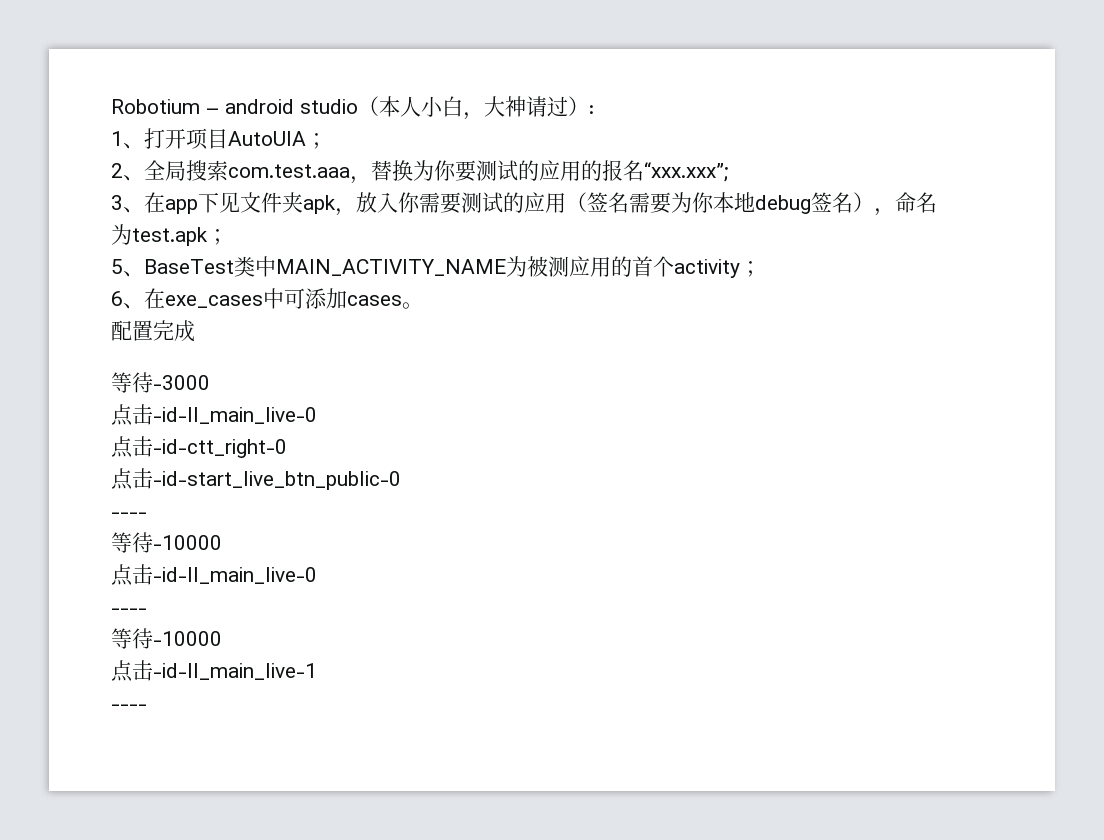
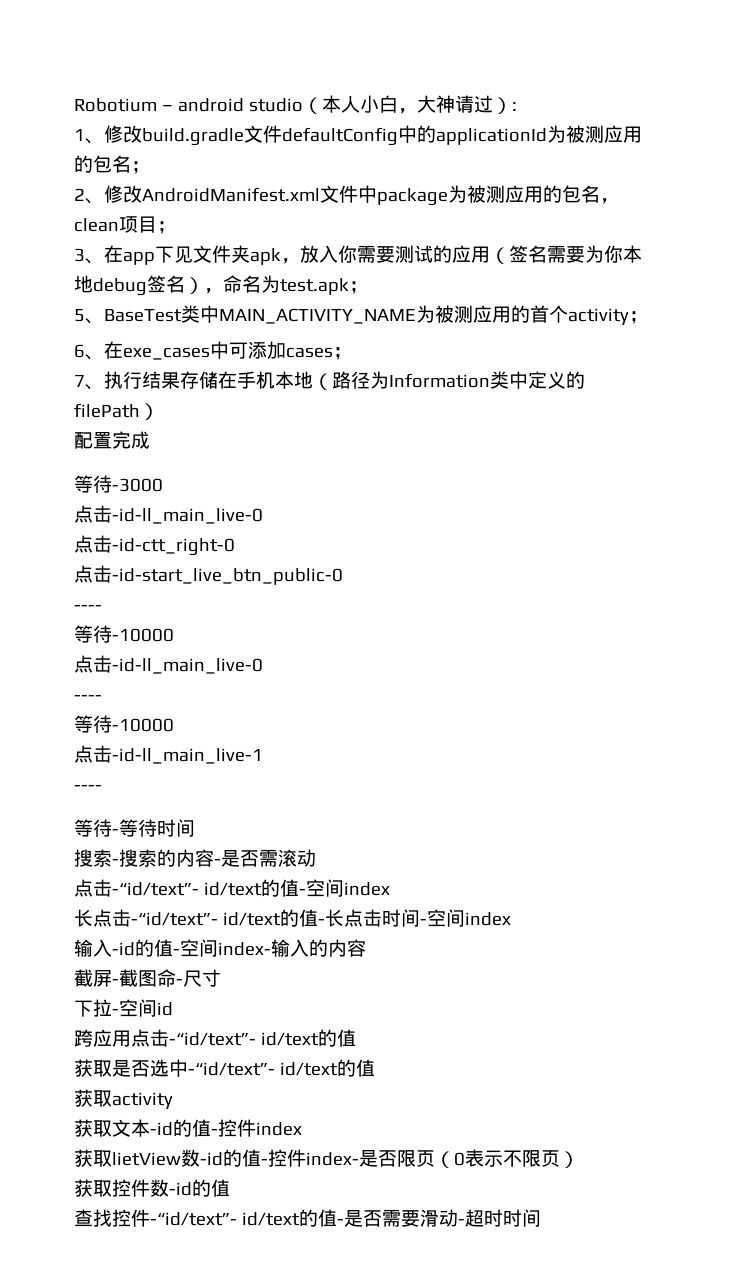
- 1、打开项目AutoUIA；
- 2、全局搜索com.test.aaa，替换为你要测试的应用的报名“xxx.xxx”;
+ 1、修改build.gradle文件defaultConfig中的applicationId为被测应用的包名；
+ 2、修改AndroidManifest.xml文件中package为被测应用的包名，clean项目；
- 6、在exe_cases中可添加cases。
+ 6、在exe_cases中可添加cases；
+ 7、执行结果存储在手机本地（路径为Information类中定义的filePath）
+ 等待-等待时间
+ 搜索-搜索的内容-是否需滚动
+ 点击-“id/text”- id/text的值-空间index
+ 长点击-“id/text”- id/text的值-长点击时间-空间index
+ 输入-id的值-空间index-输入的内容
+ 截屏-截图命-尺寸
+ 下拉-空间id
+ 跨应用点击-“id/text”- id/text的值
+ 获取是否选中-“id/text”- id/text的值
+ 获取activity
+ 获取文本-id的值-控件index
+ 获取lietView数-id的值-控件index-是否限页（0表示不限页）
+ 获取控件数-id的值
+ 查找控件-“id/text”- id/text的值-是否需要滑动-超时时间

